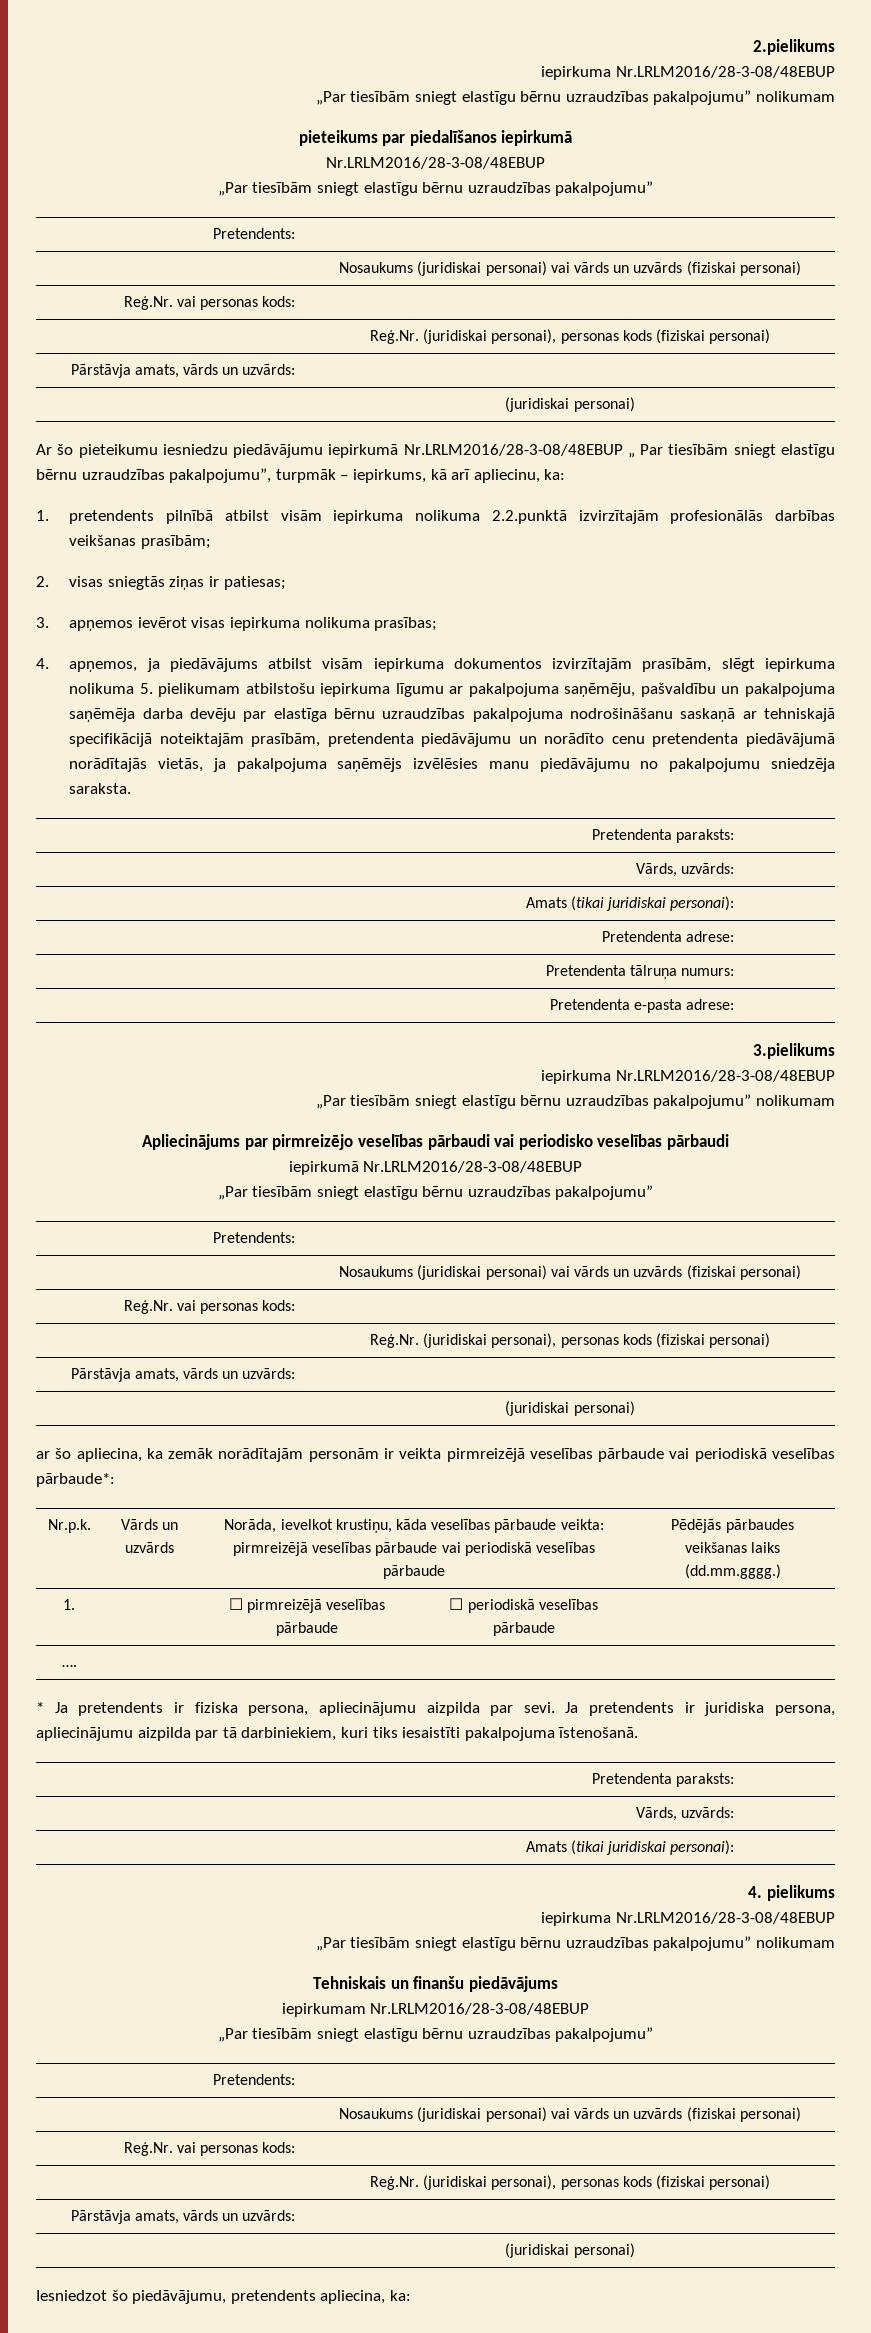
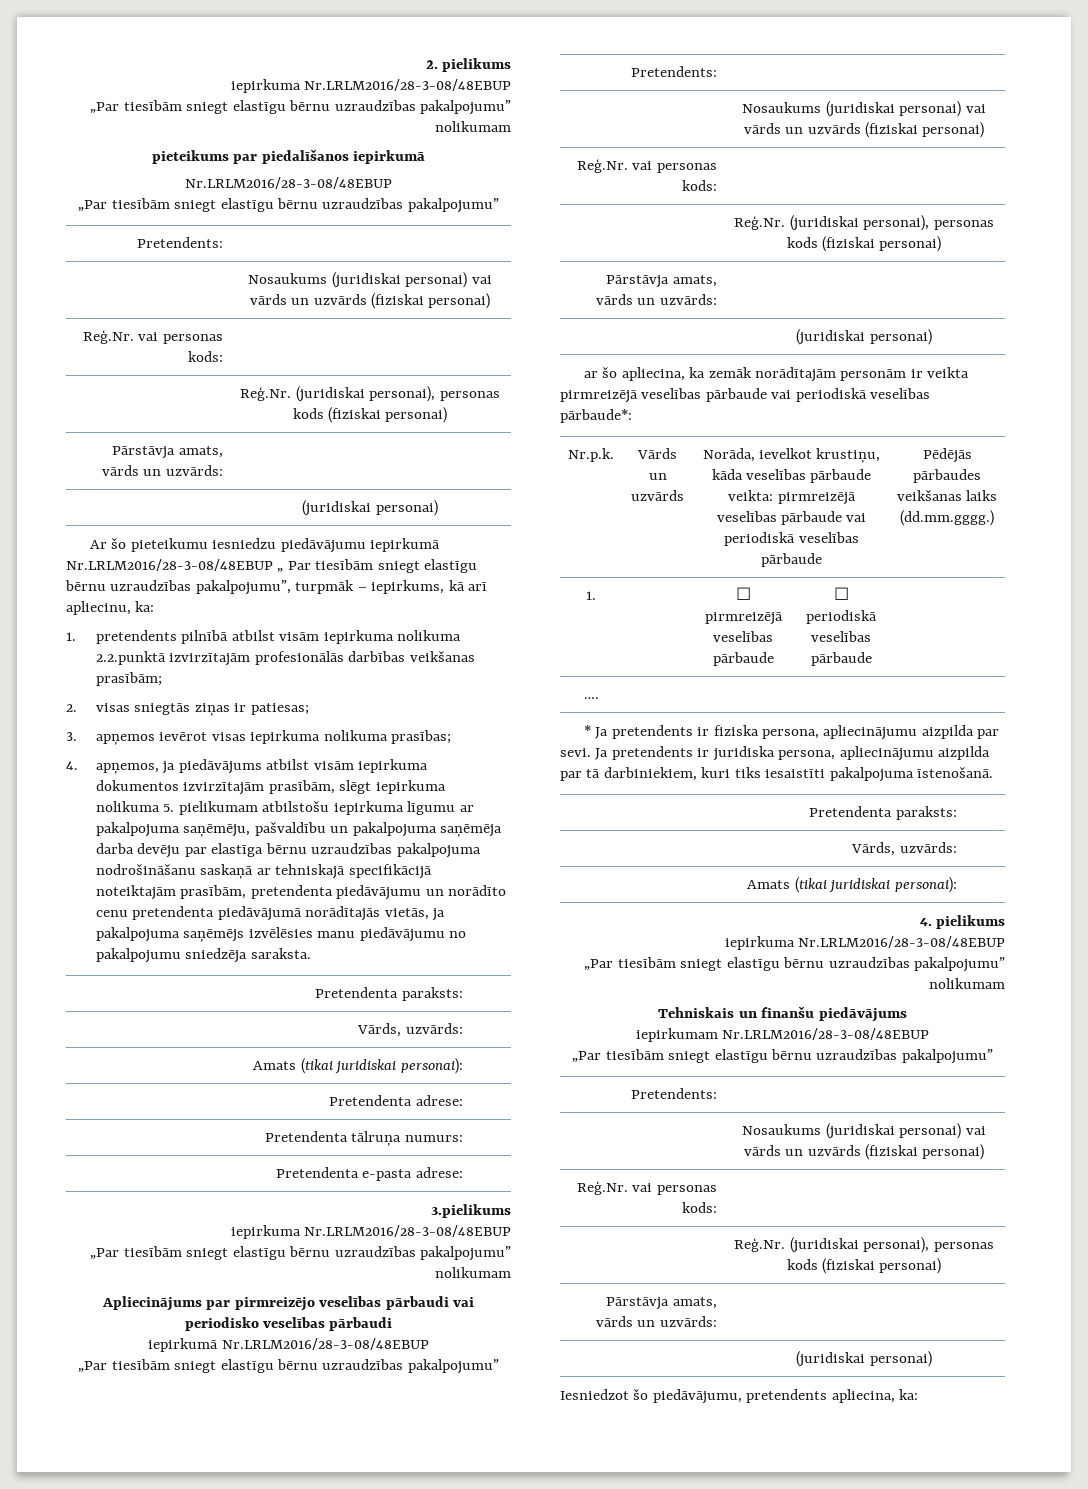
- 2.pielikums
+ 2. pielikums

